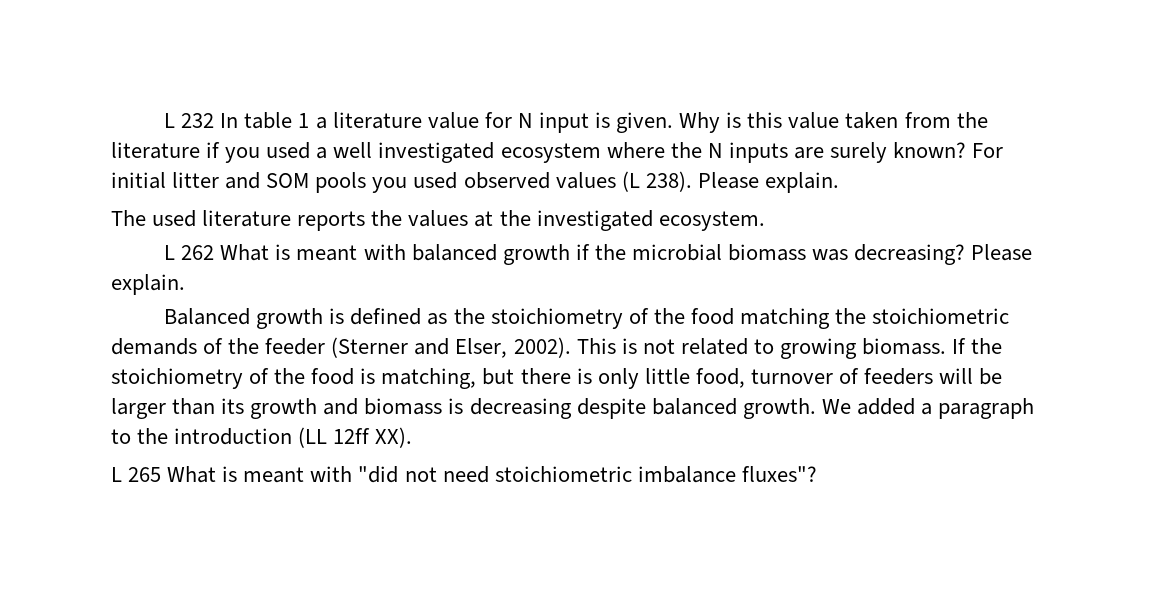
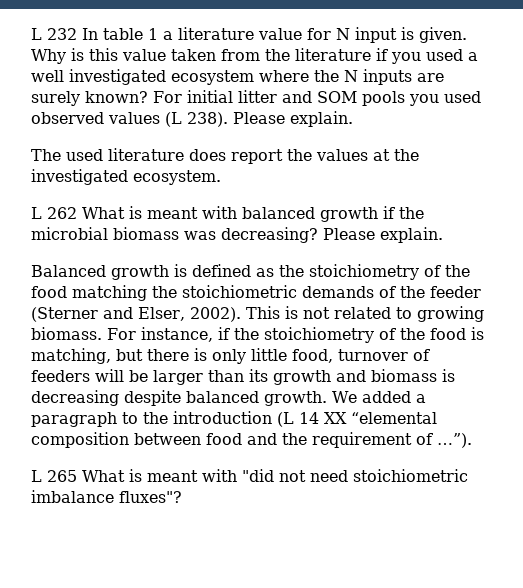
- The used literature reports the values at the investigated ecosystem.
+ The used literature does report the values at the investigated ecosystem.
- If the stoichiometry of the food is matching, but there is only little food, turnover of feeders will be larger than its growth and biomass is decreasing despite balanced growth.
+ For instance, if the stoichiometry of the food is matching, but there is only little food, turnover of feeders will be larger than its growth and biomass is decreasing despite balanced growth.
- We added a paragraph to the introduction (LL 12ff XX).
+ We added a paragraph to the introduction (L 14 XX “elemental composition between food and the requirement of …”).

